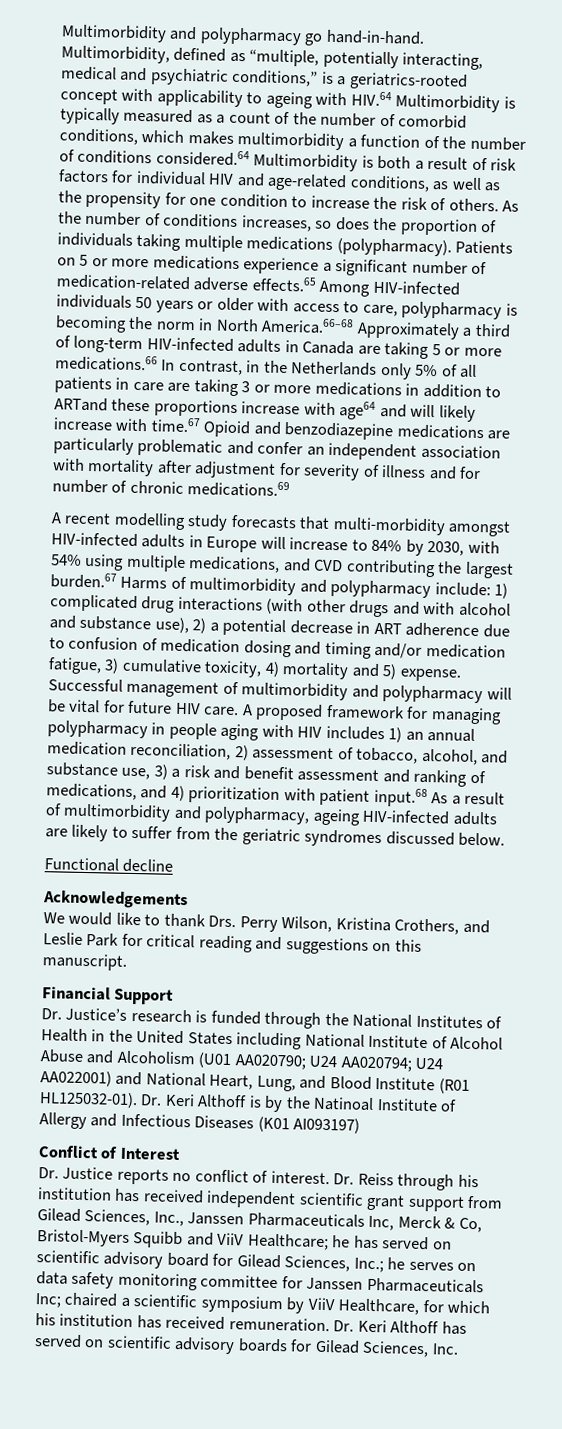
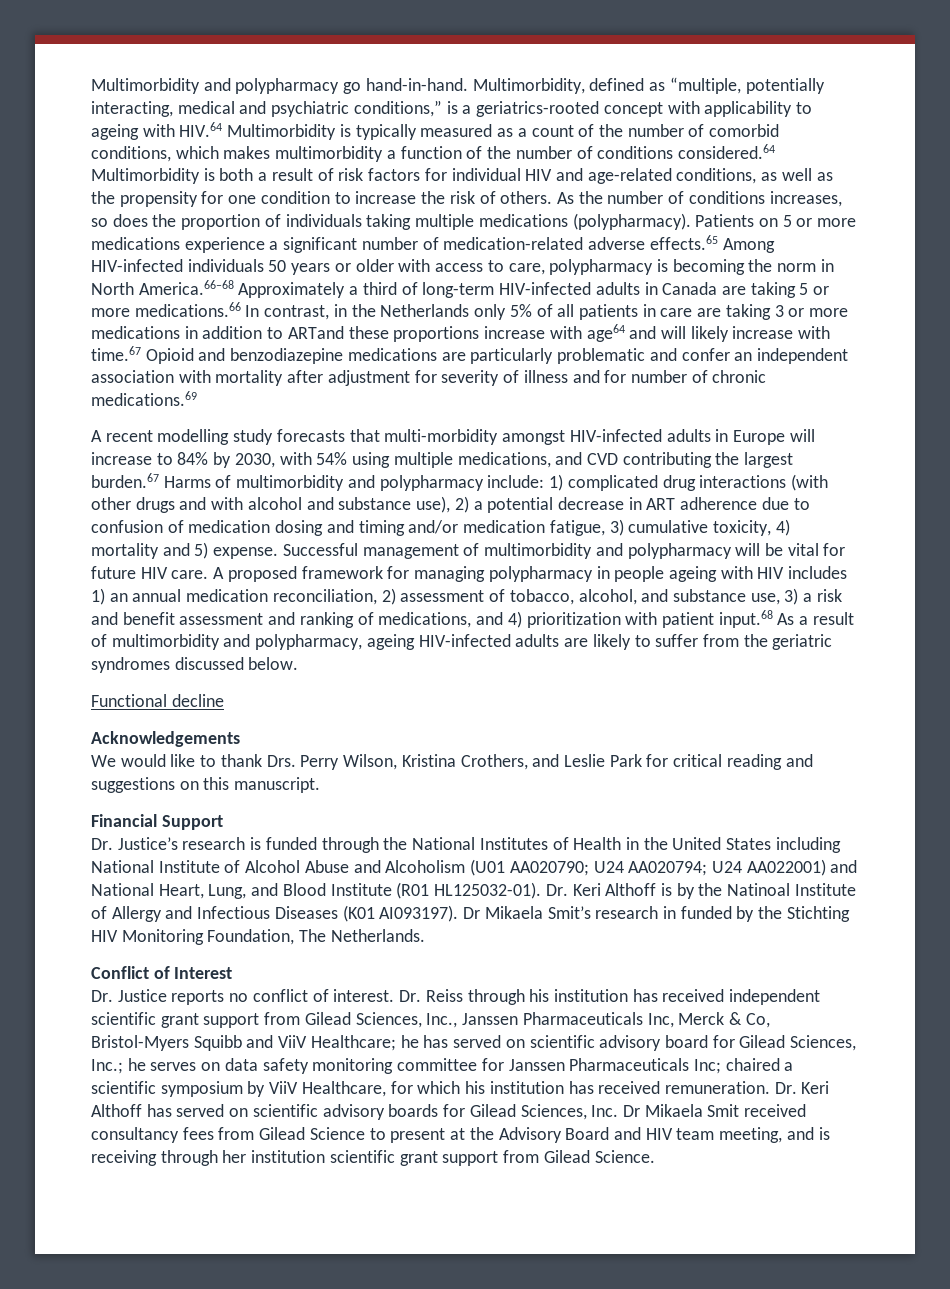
- A proposed framework for managing polypharmacy in people aging with HIV includes 1) an annual medication reconciliation, 2) assessment of tobacco, alcohol, and substance use, 3) a risk and benefit assessment and ranking of medications, and 4) prioritization with patient input.68 As a result of multimorbidity and polypharmacy, ageing HIV-infected adults are likely to suffer from the geriatric syndromes discussed below.
+ A proposed framework for managing polypharmacy in people ageing with HIV includes 1) an annual medication reconciliation, 2) assessment of tobacco, alcohol, and substance use, 3) a risk and benefit assessment and ranking of medications, and 4) prioritization with patient input.68 As a result of multimorbidity and polypharmacy, ageing HIV-infected adults are likely to suffer from the geriatric syndromes discussed below.
- Dr. Keri Althoff is by the Natinoal Institute of Allergy and Infectious Diseases (K01 AI093197)
+ Dr. Keri Althoff is by the Natinoal Institute of Allergy and Infectious Diseases (K01 AI093197). Dr Mikaela Smit’s research in funded by the Stichting HIV Monitoring Foundation, The Netherlands.
- Dr. Keri Althoff has served on scientific advisory boards for Gilead Sciences, Inc.
+ Dr. Keri Althoff has served on scientific advisory boards for Gilead Sciences, Inc. Dr Mikaela Smit received consultancy fees from Gilead Science to present at the Advisory Board and HIV team meeting, and is receiving through her institution scientific grant support from Gilead Science.

